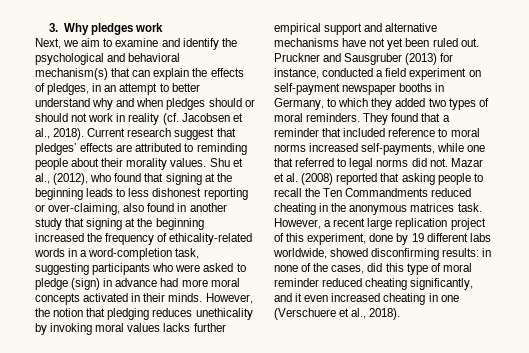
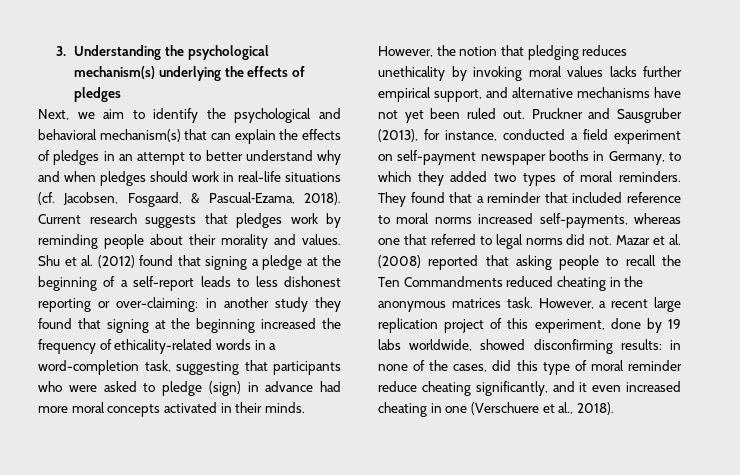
- 3. Why pledges work
+ 3. Understanding the psychological mechanism(s) underlying the effects of pledges
- Next, we aim to examine and identify the psychological and behavioral mechanism(s) that can explain the effects of pledges, in an attempt to better understand why and when pledges should or should not work in reality (cf. Jacobsen et al., 2018). Current research suggest that pledges’ effects are attributed to reminding people about their morality values.
+ Next, we aim to identify the psychological and behavioral mechanism(s) that can explain the effects of pledges in an attempt to better understand why and when pledges should work in real-life situations (cf. Jacobsen, Fosgaard, & Pascual‐Ezama, 2018). Current research suggests that pledges work by reminding people about their morality and values.
- Shu et al., (2012), who found that signing at the beginning leads to less dishonest reporting or over-claiming, also found in another study that signing at the beginning increased the frequency of ethicality-related words in a word-completion task, suggesting participants who were asked to pledge (sign) in advance had more moral concepts activated in their minds.
+ Shu et al. (2012) found that signing a pledge at the beginning of a self-report leads to less dishonest reporting or over-claiming: in another study they found that signing at the beginning increased the frequency of ethicality-related words in a word-completion task, suggesting that participants who were asked to pledge (sign) in advance had more moral concepts activated in their minds.
- However, the notion that pledging reduces unethicality by invoking moral values lacks further empirical support and alternative mechanisms have not yet been ruled out.
+ However, the notion that pledging reduces unethicality by invoking moral values lacks further empirical support, and alternative mechanisms have not yet been ruled out.
- Pruckner and Sausgruber (2013) for instance, conducted a field experiment on self-payment newspaper booths in Germany, to which they added two types of moral reminders.
+ Pruckner and Sausgruber (2013), for instance, conducted a field experiment on self-payment newspaper booths in Germany, to which they added two types of moral reminders.
- They found that a reminder that included reference to moral norms increased self-payments, while one that referred to legal norms did not.
+ They found that a reminder that included reference to moral norms increased self-payments, whereas one that referred to legal norms did not.
- However, a recent large replication project of this experiment, done by 19 different labs worldwide, showed disconfirming results: in none of the cases, did this type of moral reminder reduced cheating significantly, and it even increased cheating in one (Verschuere et al., 2018).
+ However, a recent large replication project of this experiment, done by 19 labs worldwide, showed disconfirming results: in none of the cases, did this type of moral reminder reduce cheating significantly, and it even increased cheating in one (Verschuere et al., 2018).

